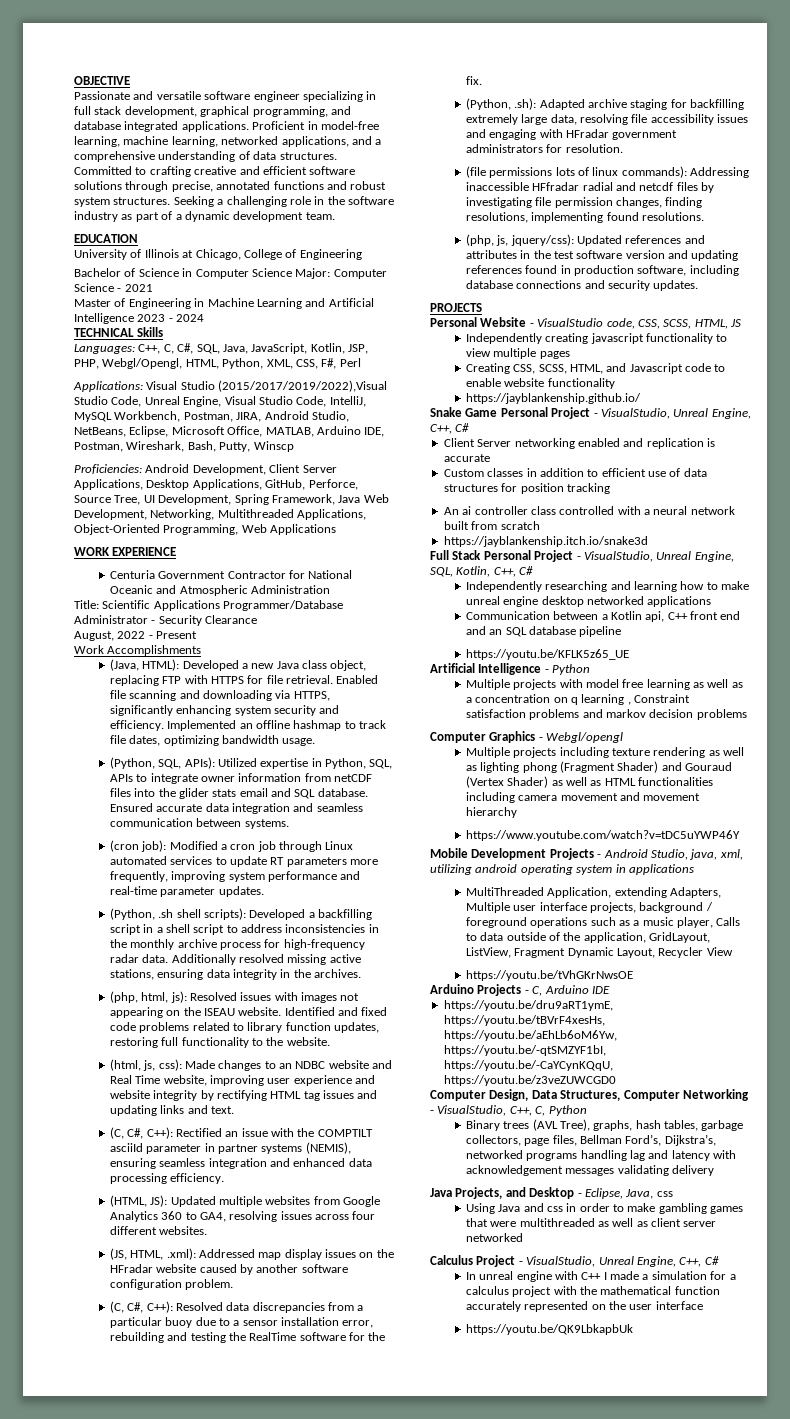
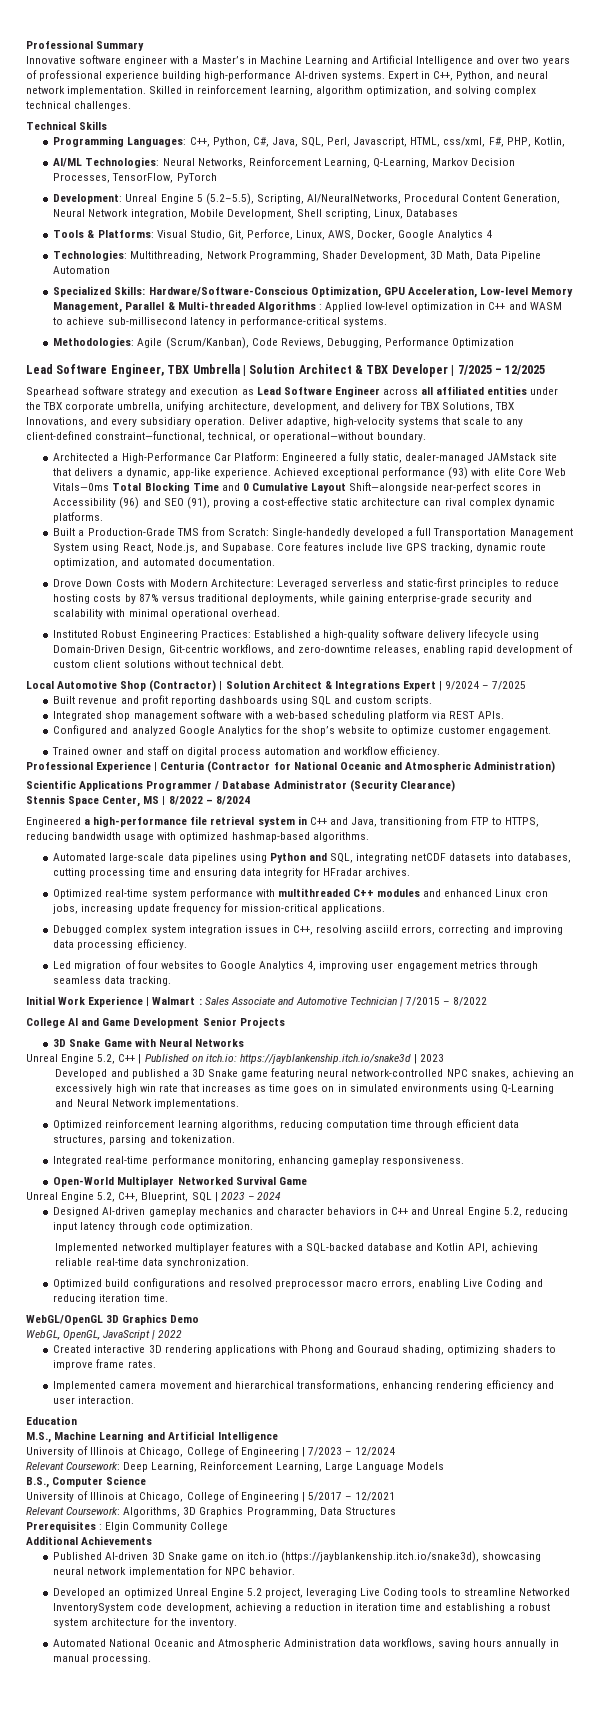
- OBJECTIVE
- Passionate and versatile software engineer specializing in full stack development, graphical programming, and database integrated applications. Proficient in model-free learning, machine learning, networked applications, and a comprehensive understanding of data structures. Committed to crafting creative and efficient software solutions through precise, annotated functions and robust system structures. Seeking a challenging role in the software industry as part of a dynamic development team.
- EDUCATION
- University of Illinois at Chicago, College of Engineering
- Bachelor of Science in Computer Science Major: Computer Science - 2021
- Master of Engineering in Machine Learning and Artificial Intelligence 2023 - 2024
- TECHNICAL Skills
- Languages: C++, C, C#, SQL, Java, JavaScript, Kotlin, JSP, PHP, Webgl/Opengl, HTML, Python, XML, CSS, F#, Perl
- Applications: Visual Studio (2015/2017/2019/2022),Visual Studio Code, Unreal Engine, Visual Studio Code, IntelliJ, MySQL Workbench, Postman, JIRA, Android Studio, NetBeans, Eclipse, Microsoft Office, MATLAB, Arduino IDE, Postman, Wireshark, Bash, Putty, Winscp
- Proficiencies: Android Development, Client Server Applications, Desktop Applications, GitHub, Perforce, Source Tree, UI Development, Spring Framework, Java Web Development, Networking, Multithreaded Applications, Object-Oriented Programming, Web Applications
- WORK EXPERIENCE
- Centuria Government Contractor for National Oceanic and Atmospheric Administration
- Title: Scientific Applications Programmer/Database Administrator - Security Clearance
- August, 2022 - Present
- Work Accomplishments
- (Java, HTML): Developed a new Java class object, replacing FTP with HTTPS for file retrieval. Enabled file scanning and downloading via HTTPS, significantly enhancing system security and efficiency. Implemented an offline hashmap to track file dates, optimizing bandwidth usage.
- (Python, SQL, APIs): Utilized expertise in Python, SQL, APIs to integrate owner information from netCDF files into the glider stats email and SQL database. Ensured accurate data integration and seamless communication between systems.
- (cron job): Modified a cron job through Linux automated services to update RT parameters more frequently, improving system performance and real-time parameter updates.
- (Python, .sh shell scripts): Developed a backfilling script in a shell script to address inconsistencies in the monthly archive process for high-frequency radar data. Additionally resolved missing active stations, ensuring data integrity in the archives.
- (php, html, js): Resolved issues with images not appearing on the ISEAU website. Identified and fixed code problems related to library function updates, restoring full functionality to the website.
- (html, js, css): Made changes to an NDBC website and Real Time website, improving user experience and website integrity by rectifying HTML tag issues and updating links and text.
- (C, C#, C++): Rectified an issue with the COMPTILT asciiId parameter in partner systems (NEMIS), ensuring seamless integration and enhanced data processing efficiency.
- (HTML, JS): Updated multiple websites from Google Analytics 360 to GA4, resolving issues across four different websites.
- (JS, HTML, .xml): Addressed map display issues on the HFradar website caused by another software configuration problem.
- (C, C#, C++): Resolved data discrepancies from a particular buoy due to a sensor installation error, rebuilding and testing the RealTime software for the fix.
- (Python, .sh): Adapted archive staging for backfilling extremely large data, resolving file accessibility issues and engaging with HFradar government administrators for resolution.
- (file permissions lots of linux commands): Addressing inaccessible HFfradar radial and netcdf files by investigating file permission changes, finding resolutions, implementing found resolutions.
- (php, js, jquery/css): Updated references and attributes in the test software version and updating references found in production software, including database connections and security updates.
- PROJECTS
- Personal Website - VisualStudio code, CSS, SCSS, HTML, JS
- Independently creating javascript functionality to view multiple pages
- Creating CSS, SCSS, HTML, and Javascript code to enable website functionality
- https://jayblankenship.github.io/
- Snake Game Personal Project - VisualStudio, Unreal Engine, C++, C#
- Client Server networking enabled and replication is accurate
- Custom classes in addition to efficient use of data structures for position tracking
- An ai controller class controlled with a neural network built from scratch
- https://jayblankenship.itch.io/snake3d
- Full Stack Personal Project - VisualStudio, Unreal Engine, SQL, Kotlin, C++, C#
- Independently researching and learning how to make unreal engine desktop networked applications
- Communication between a Kotlin api, C++ front end and an SQL database pipeline
- https://youtu.be/KFLK5z65_UE
- Artificial Intelligence - Python
- Multiple projects with model free learning as well as a concentration on q learning , Constraint satisfaction problems and markov decision problems
- Computer Graphics - Webgl/opengl
- Multiple projects including texture rendering as well as lighting phong (Fragment Shader) and Gouraud (Vertex Shader) as well as HTML functionalities including camera movement and movement hierarchy
- https://www.youtube.com/watch?v=tDC5uYWP46Y
- Mobile Development Projects - Android Studio, java, xml, utilizing android operating system in applications
- MultiThreaded Application, extending Adapters, Multiple user interface projects, background / foreground operations such as a music player, Calls to data outside of the application, GridLayout, ListView, Fragment Dynamic Layout, Recycler View
- https://youtu.be/tVhGKrNwsOE
- Arduino Projects - C, Arduino IDE
- https://youtu.be/dru9aRT1ymE, https://youtu.be/tBVrF4xesHs, https://youtu.be/aEhLb6oM6Yw, https://youtu.be/-qtSMZYF1bI, https://youtu.be/-CaYCynKQqU, https://youtu.be/z3veZUWCGD0
- Computer Design, Data Structures, Computer Networking - VisualStudio, C++, C, Python
- Binary trees (AVL Tree), graphs, hash tables, garbage collectors, page files, Bellman Ford’s, Dijkstra’s, networked programs handling lag and latency with acknowledgement messages validating delivery
- Java Projects, and Desktop - Eclipse, Java, css
- Using Java and css in order to make gambling games that were multithreaded as well as client server networked
- Calculus Project - VisualStudio, Unreal Engine, C++, C#
- In unreal engine with C++ I made a simulation for a calculus project with the mathematical function accurately represented on the user interface
- https://youtu.be/QK9LbkapbUk
+ Professional Summary
+ Innovative software engineer with a Master’s in Machine Learning and Artificial Intelligence and over two years of professional experience building high-performance AI-driven systems. Expert in C++, Python, and neural network implementation. Skilled in reinforcement learning, algorithm optimization, and solving complex technical challenges.
+ Technical Skills
+ Programming Languages: C++, Python, C#, Java, SQL, Perl, Javascript, HTML, css/xml, F#, PHP, Kotlin,
+ AI/ML Technologies: Neural Networks, Reinforcement Learning, Q-Learning, Markov Decision Processes, TensorFlow, PyTorch
+ Development: Unreal Engine 5 (5.2–5.5), Scripting, AI/NeuralNetworks, Procedural Content Generation, Neural Network integration, Mobile Development, Shell scripting, Linux, Databases
+ Tools & Platforms: Visual Studio, Git, Perforce, Linux, AWS, Docker, Google Analytics 4
+ Technologies: Multithreading, Network Programming, Shader Development, 3D Math, Data Pipeline Automation
+ Specialized Skills: Hardware/Software-Conscious Optimization, GPU Acceleration, Low-level Memory Management, Parallel & Multi-threaded Algorithms : Applied low-level optimization in C++ and WASM to achieve sub-millisecond latency in performance-critical systems.
+ Methodologies: Agile (Scrum/Kanban), Code Reviews, Debugging, Performance Optimization
+ Lead Software Engineer, TBX Umbrella | Solution Architect & TBX Developer | 7/2025 – 12/2025
+ Spearhead software strategy and execution as Lead Software Engineer across all affiliated entities under the TBX corporate umbrella, unifying architecture, development, and delivery for TBX Solutions, TBX Innovations, and every subsidiary operation. Deliver adaptive, high-velocity systems that scale to any client-defined constraint—functional, technical, or operational—without boundary.
+ Architected a High-Performance Car Platform: Engineered a fully static, dealer-managed JAMstack site that delivers a dynamic, app-like experience. Achieved exceptional performance (93) with elite Core Web Vitals—0ms Total Blocking Time and 0 Cumulative Layout Shift—alongside near-perfect scores in Accessibility (96) and SEO (91), proving a cost-effective static architecture can rival complex dynamic platforms.
+ Built a Production-Grade TMS from Scratch: Single-handedly developed a full Transportation Management System using React, Node.js, and Supabase. Core features include live GPS tracking, dynamic route optimization, and automated documentation.
+ Drove Down Costs with Modern Architecture: Leveraged serverless and static-first principles to reduce hosting costs by 87% versus traditional deployments, while gaining enterprise-grade security and scalability with minimal operational overhead.
+ Instituted Robust Engineering Practices: Established a high-quality software delivery lifecycle using Domain-Driven Design, Git-centric workflows, and zero-downtime releases, enabling rapid development of custom client solutions without technical debt.
+ Local Automotive Shop (Contractor) | Solution Architect & Integrations Expert | 9/2024 – 7/2025
+ Built revenue and profit reporting dashboards using SQL and custom scripts.
+ Integrated shop management software with a web-based scheduling platform via REST APIs.
+ Configured and analyzed Google Analytics for the shop’s website to optimize customer engagement.
+ Trained owner and staff on digital process automation and workflow efficiency.
+ Professional Experience | Centuria (Contractor for National Oceanic and Atmospheric Administration)
+ Scientific Applications Programmer / Database Administrator (Security Clearance)
+ Stennis Space Center, MS | 8/2022 – 8/2024
+ Engineered a high-performance file retrieval system in C++ and Java, transitioning from FTP to HTTPS, reducing bandwidth usage with optimized hashmap-based algorithms.
+ Automated large-scale data pipelines using Python and SQL, integrating netCDF datasets into databases, cutting processing time and ensuring data integrity for HFradar archives.
+ Optimized real-time system performance with multithreaded C++ modules and enhanced Linux cron jobs, increasing update frequency for mission-critical applications.
+ Debugged complex system integration issues in C++, resolving asciiId errors, correcting and improving data processing efficiency.
+ Led migration of four websites to Google Analytics 4, improving user engagement metrics through seamless data tracking.
+ Initial Work Experience | Walmart : Sales Associate and Automotive Technician | 7/2015 – 8/2022
+ College AI and Game Development Senior Projects
+ 3D Snake Game with Neural Networks
+ Unreal Engine 5.2, C++ | Published on itch.io: https://jayblankenship.itch.io/snake3d | 2023
+ Developed and published a 3D Snake game featuring neural network-controlled NPC snakes, achieving an excessively high win rate that increases as time goes on in simulated environments using Q-Learning and Neural Network implementations.
+ Optimized reinforcement learning algorithms, reducing computation time through efficient data structures, parsing and tokenization.
+ Integrated real-time performance monitoring, enhancing gameplay responsiveness.
+ Open-World Multiplayer Networked Survival Game
+ Unreal Engine 5.2, C++, Blueprint, SQL | 2023 – 2024
+ Designed AI-driven gameplay mechanics and character behaviors in C++ and Unreal Engine 5.2, reducing input latency through code optimization.
+ Implemented networked multiplayer features with a SQL-backed database and Kotlin API, achieving reliable real-time data synchronization.
+ Optimized build configurations and resolved preprocessor macro errors, enabling Live Coding and reducing iteration time.
+ WebGL/OpenGL 3D Graphics Demo
+ WebGL, OpenGL, JavaScript | 2022
+ Created interactive 3D rendering applications with Phong and Gouraud shading, optimizing shaders to improve frame rates.
+ Implemented camera movement and hierarchical transformations, enhancing rendering efficiency and user interaction.
+ Education
+ M.S., Machine Learning and Artificial Intelligence
+ University of Illinois at Chicago, College of Engineering | 7/2023 – 12/2024
+ Relevant Coursework: Deep Learning, Reinforcement Learning, Large Language Models
+ B.S., Computer Science
+ University of Illinois at Chicago, College of Engineering | 5/2017 – 12/2021
+ Relevant Coursework: Algorithms, 3D Graphics Programming, Data Structures
+ Prerequisites : Elgin Community College
+ Additional Achievements
+ Published AI-driven 3D Snake game on itch.io (https://jayblankenship.itch.io/snake3d), showcasing neural network implementation for NPC behavior.
+ Developed an optimized Unreal Engine 5.2 project, leveraging Live Coding tools to streamline Networked InventorySystem code development, achieving a reduction in iteration time and establishing a robust system architecture for the inventory.
+ Automated National Oceanic and Atmospheric Administration data workflows, saving hours annually in manual processing.

